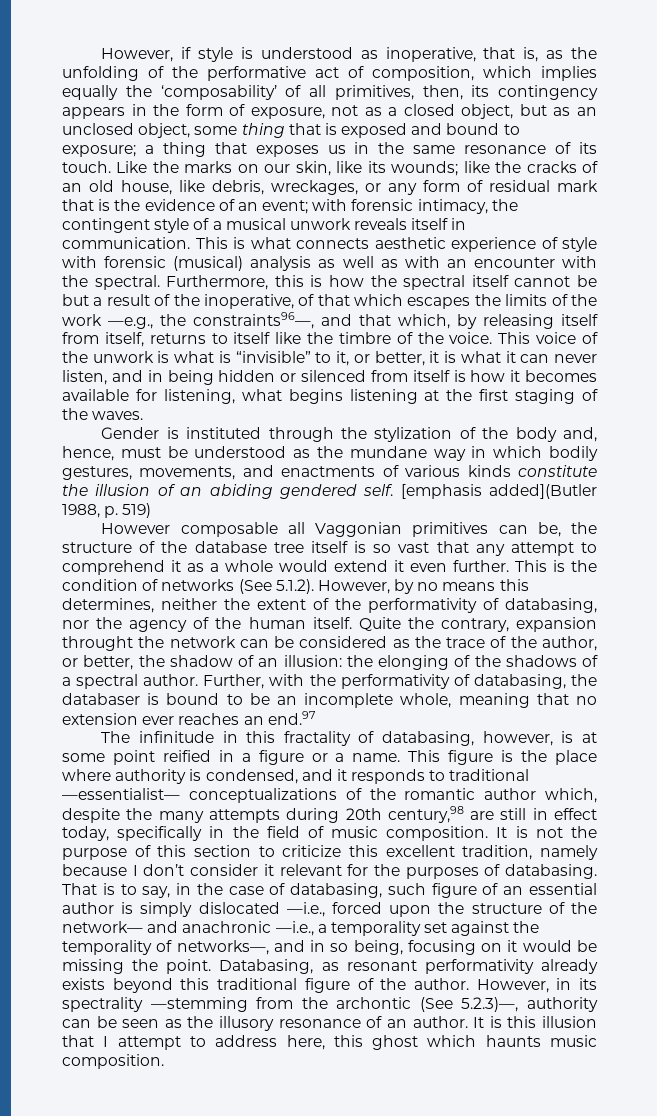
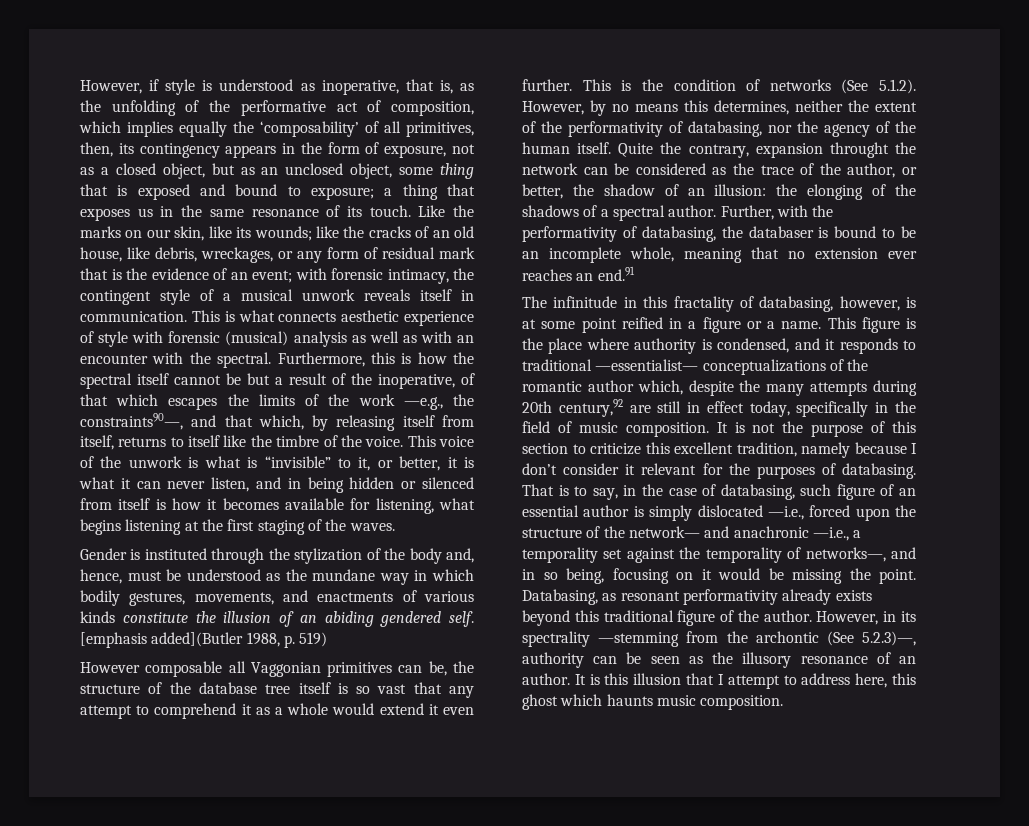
- Furthermore, this is how the spectral itself cannot be but a result of the inoperative, of that which escapes the limits of the work —e.g., the constraints96—, and that which, by releasing itself from itself, returns to itself like the timbre of the voice.
+ Furthermore, this is how the spectral itself cannot be but a result of the inoperative, of that which escapes the limits of the work —e.g., the constraints90—, and that which, by releasing itself from itself, returns to itself like the timbre of the voice.
- Further, with the performativity of databasing, the databaser is bound to be an incomplete whole, meaning that no extension ever reaches an end.97
+ Further, with the performativity of databasing, the databaser is bound to be an incomplete whole, meaning that no extension ever reaches an end.91
- This figure is the place where authority is condensed, and it responds to traditional —essentialist— conceptualizations of the romantic author which, despite the many attempts during 20th century,98 are still in effect today, specifically in the field of music composition.
+ This figure is the place where authority is condensed, and it responds to traditional —essentialist— conceptualizations of the romantic author which, despite the many attempts during 20th century,92 are still in effect today, specifically in the field of music composition.

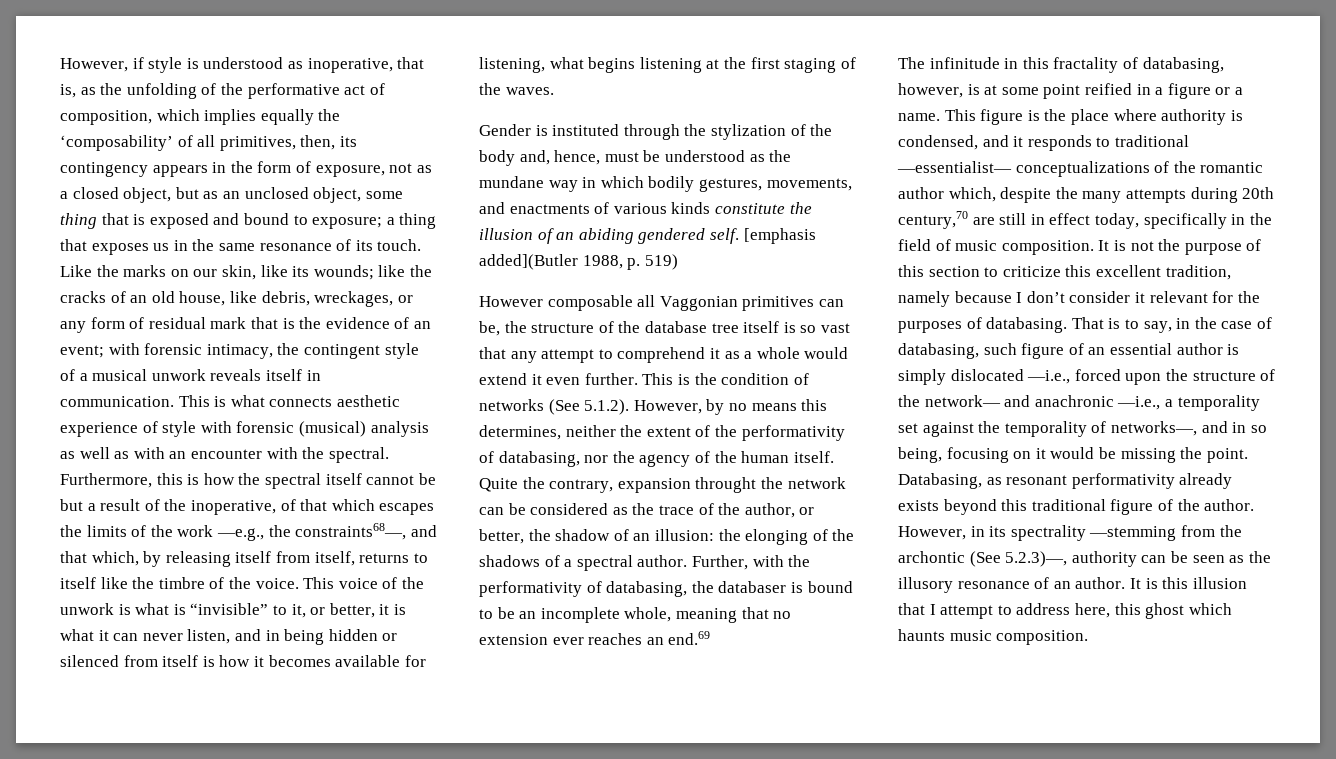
- Furthermore, this is how the spectral itself cannot be but a result of the inoperative, of that which escapes the limits of the work —e.g., the constraints90—, and that which, by releasing itself from itself, returns to itself like the timbre of the voice.
+ Furthermore, this is how the spectral itself cannot be but a result of the inoperative, of that which escapes the limits of the work —e.g., the constraints68—, and that which, by releasing itself from itself, returns to itself like the timbre of the voice.
- Further, with the performativity of databasing, the databaser is bound to be an incomplete whole, meaning that no extension ever reaches an end.91
+ Further, with the performativity of databasing, the databaser is bound to be an incomplete whole, meaning that no extension ever reaches an end.69
- This figure is the place where authority is condensed, and it responds to traditional —essentialist— conceptualizations of the romantic author which, despite the many attempts during 20th century,92 are still in effect today, specifically in the field of music composition.
+ This figure is the place where authority is condensed, and it responds to traditional —essentialist— conceptualizations of the romantic author which, despite the many attempts during 20th century,70 are still in effect today, specifically in the field of music composition.

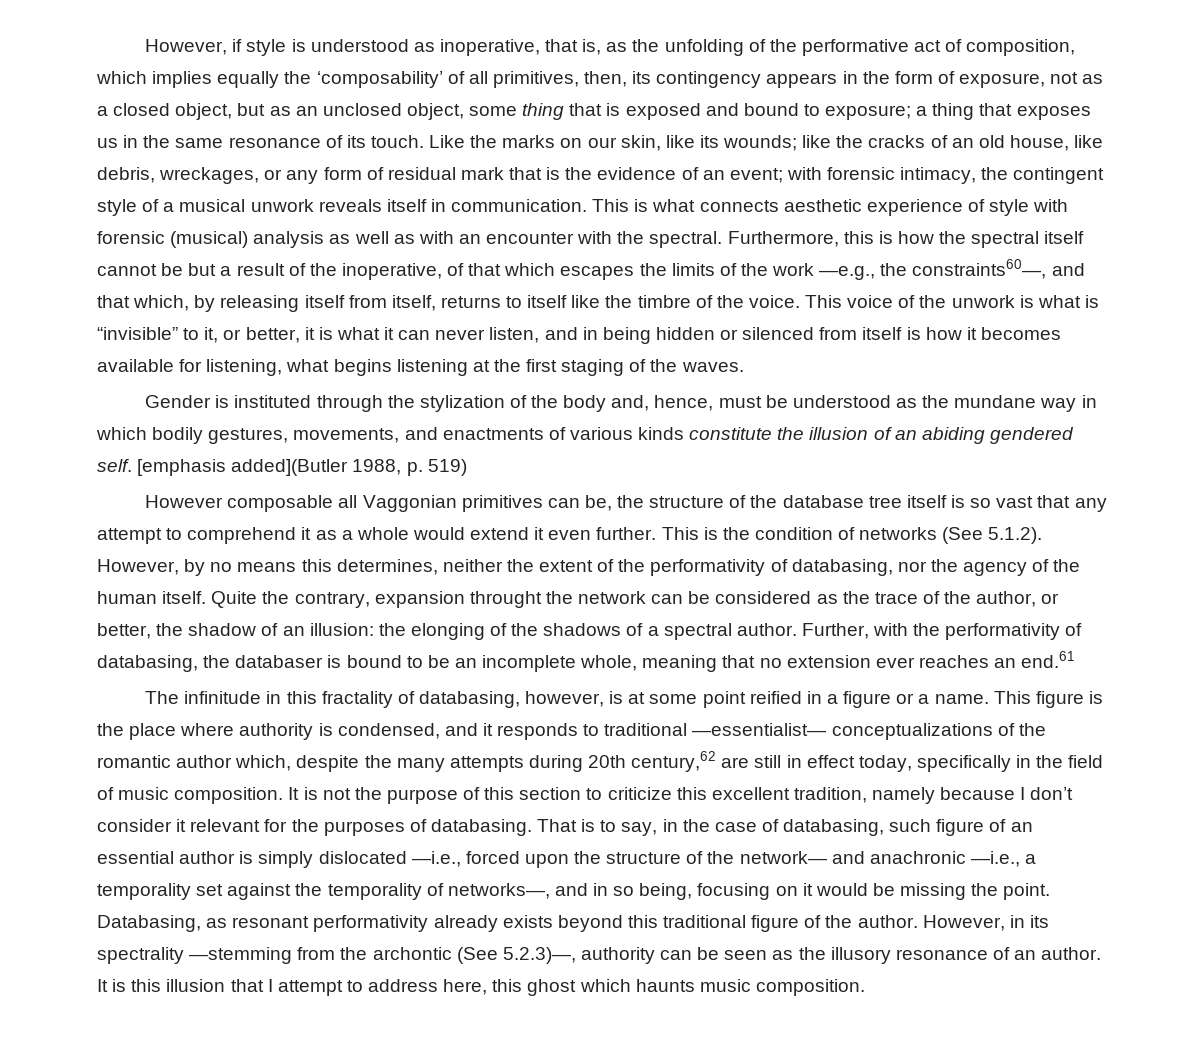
- Furthermore, this is how the spectral itself cannot be but a result of the inoperative, of that which escapes the limits of the work —e.g., the constraints68—, and that which, by releasing itself from itself, returns to itself like the timbre of the voice.
+ Furthermore, this is how the spectral itself cannot be but a result of the inoperative, of that which escapes the limits of the work —e.g., the constraints60—, and that which, by releasing itself from itself, returns to itself like the timbre of the voice.
- Further, with the performativity of databasing, the databaser is bound to be an incomplete whole, meaning that no extension ever reaches an end.69
+ Further, with the performativity of databasing, the databaser is bound to be an incomplete whole, meaning that no extension ever reaches an end.61
- This figure is the place where authority is condensed, and it responds to traditional —essentialist— conceptualizations of the romantic author which, despite the many attempts during 20th century,70 are still in effect today, specifically in the field of music composition.
+ This figure is the place where authority is condensed, and it responds to traditional —essentialist— conceptualizations of the romantic author which, despite the many attempts during 20th century,62 are still in effect today, specifically in the field of music composition.

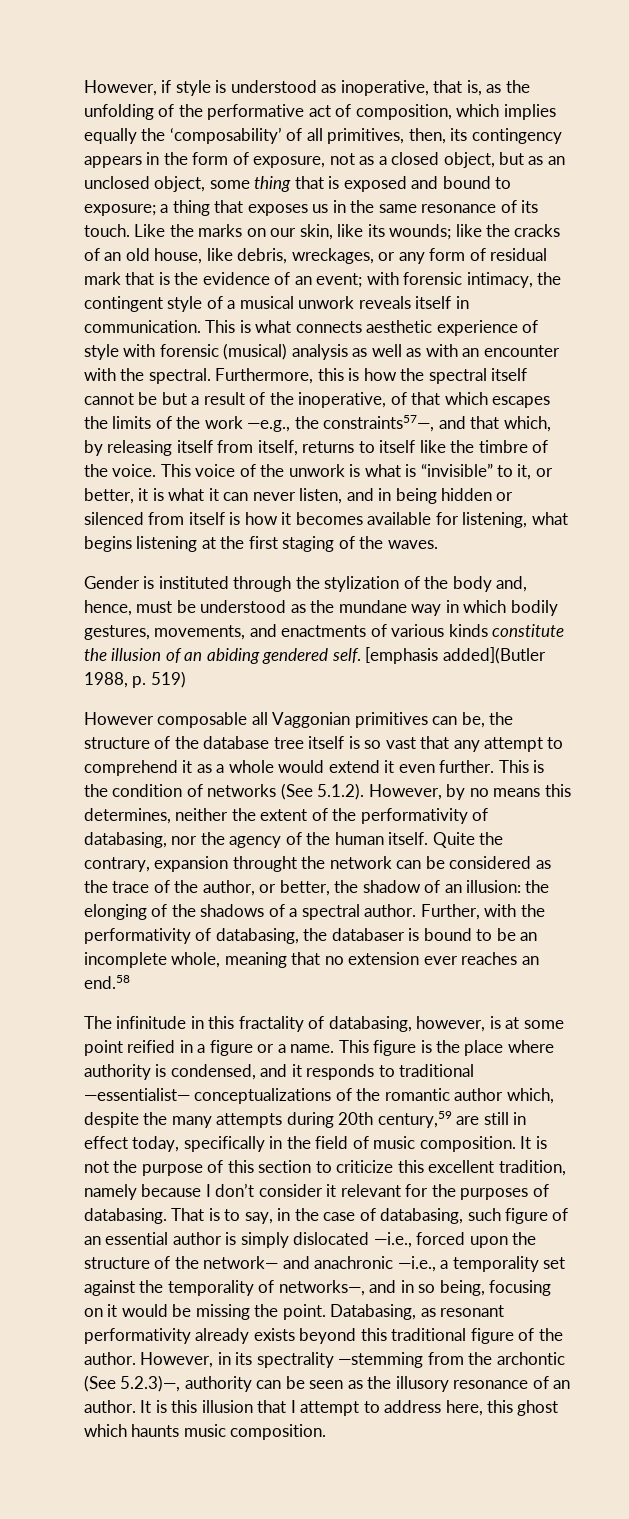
- Furthermore, this is how the spectral itself cannot be but a result of the inoperative, of that which escapes the limits of the work —e.g., the constraints60—, and that which, by releasing itself from itself, returns to itself like the timbre of the voice.
+ Furthermore, this is how the spectral itself cannot be but a result of the inoperative, of that which escapes the limits of the work —e.g., the constraints57—, and that which, by releasing itself from itself, returns to itself like the timbre of the voice.
- Further, with the performativity of databasing, the databaser is bound to be an incomplete whole, meaning that no extension ever reaches an end.61
+ Further, with the performativity of databasing, the databaser is bound to be an incomplete whole, meaning that no extension ever reaches an end.58
- This figure is the place where authority is condensed, and it responds to traditional —essentialist— conceptualizations of the romantic author which, despite the many attempts during 20th century,62 are still in effect today, specifically in the field of music composition.
+ This figure is the place where authority is condensed, and it responds to traditional —essentialist— conceptualizations of the romantic author which, despite the many attempts during 20th century,59 are still in effect today, specifically in the field of music composition.

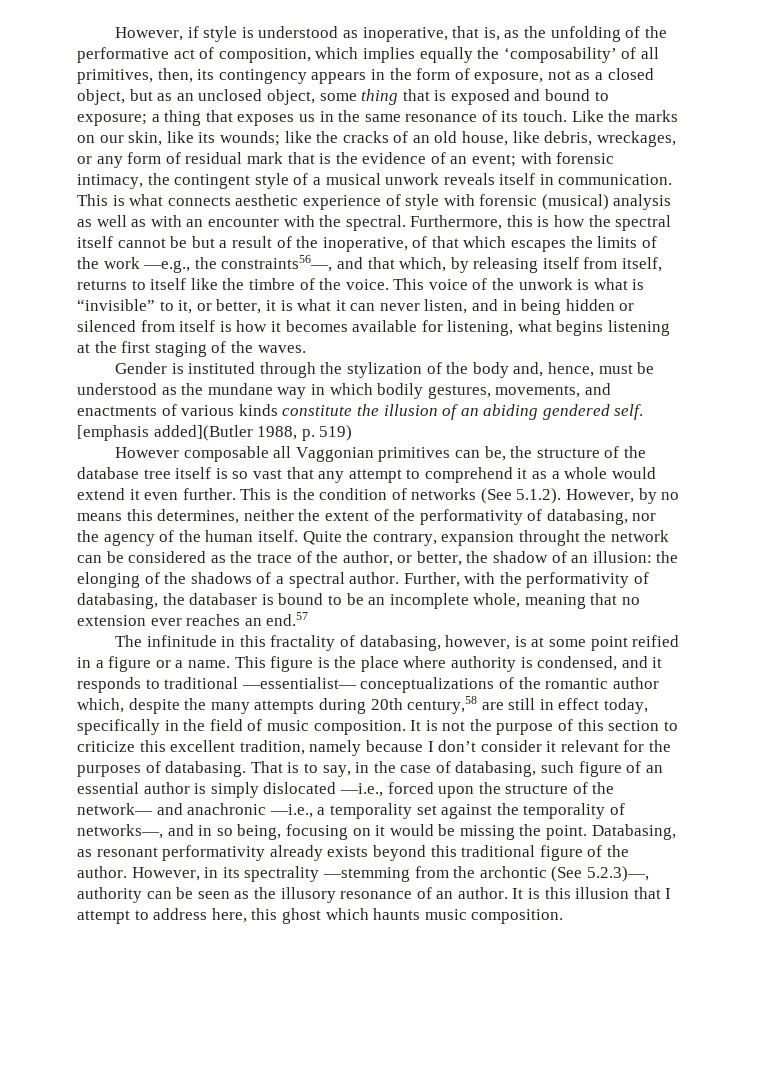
- Furthermore, this is how the spectral itself cannot be but a result of the inoperative, of that which escapes the limits of the work —e.g., the constraints57—, and that which, by releasing itself from itself, returns to itself like the timbre of the voice.
+ Furthermore, this is how the spectral itself cannot be but a result of the inoperative, of that which escapes the limits of the work —e.g., the constraints56—, and that which, by releasing itself from itself, returns to itself like the timbre of the voice.
- Further, with the performativity of databasing, the databaser is bound to be an incomplete whole, meaning that no extension ever reaches an end.58
+ Further, with the performativity of databasing, the databaser is bound to be an incomplete whole, meaning that no extension ever reaches an end.57
- This figure is the place where authority is condensed, and it responds to traditional —essentialist— conceptualizations of the romantic author which, despite the many attempts during 20th century,59 are still in effect today, specifically in the field of music composition.
+ This figure is the place where authority is condensed, and it responds to traditional —essentialist— conceptualizations of the romantic author which, despite the many attempts during 20th century,58 are still in effect today, specifically in the field of music composition.

